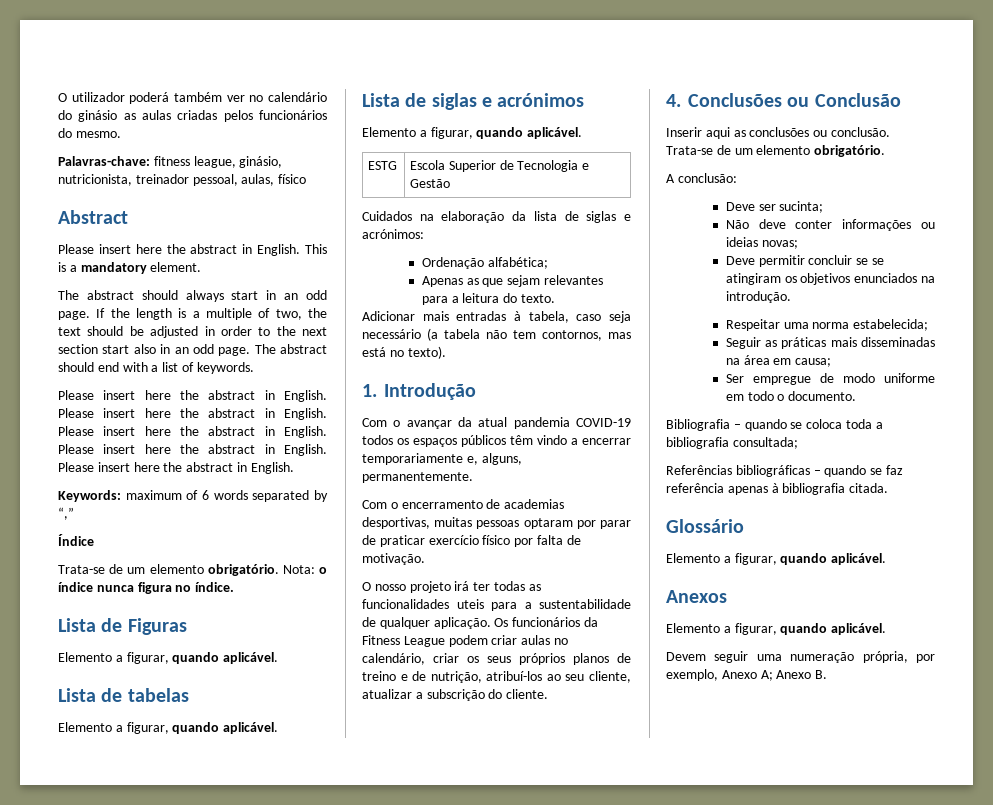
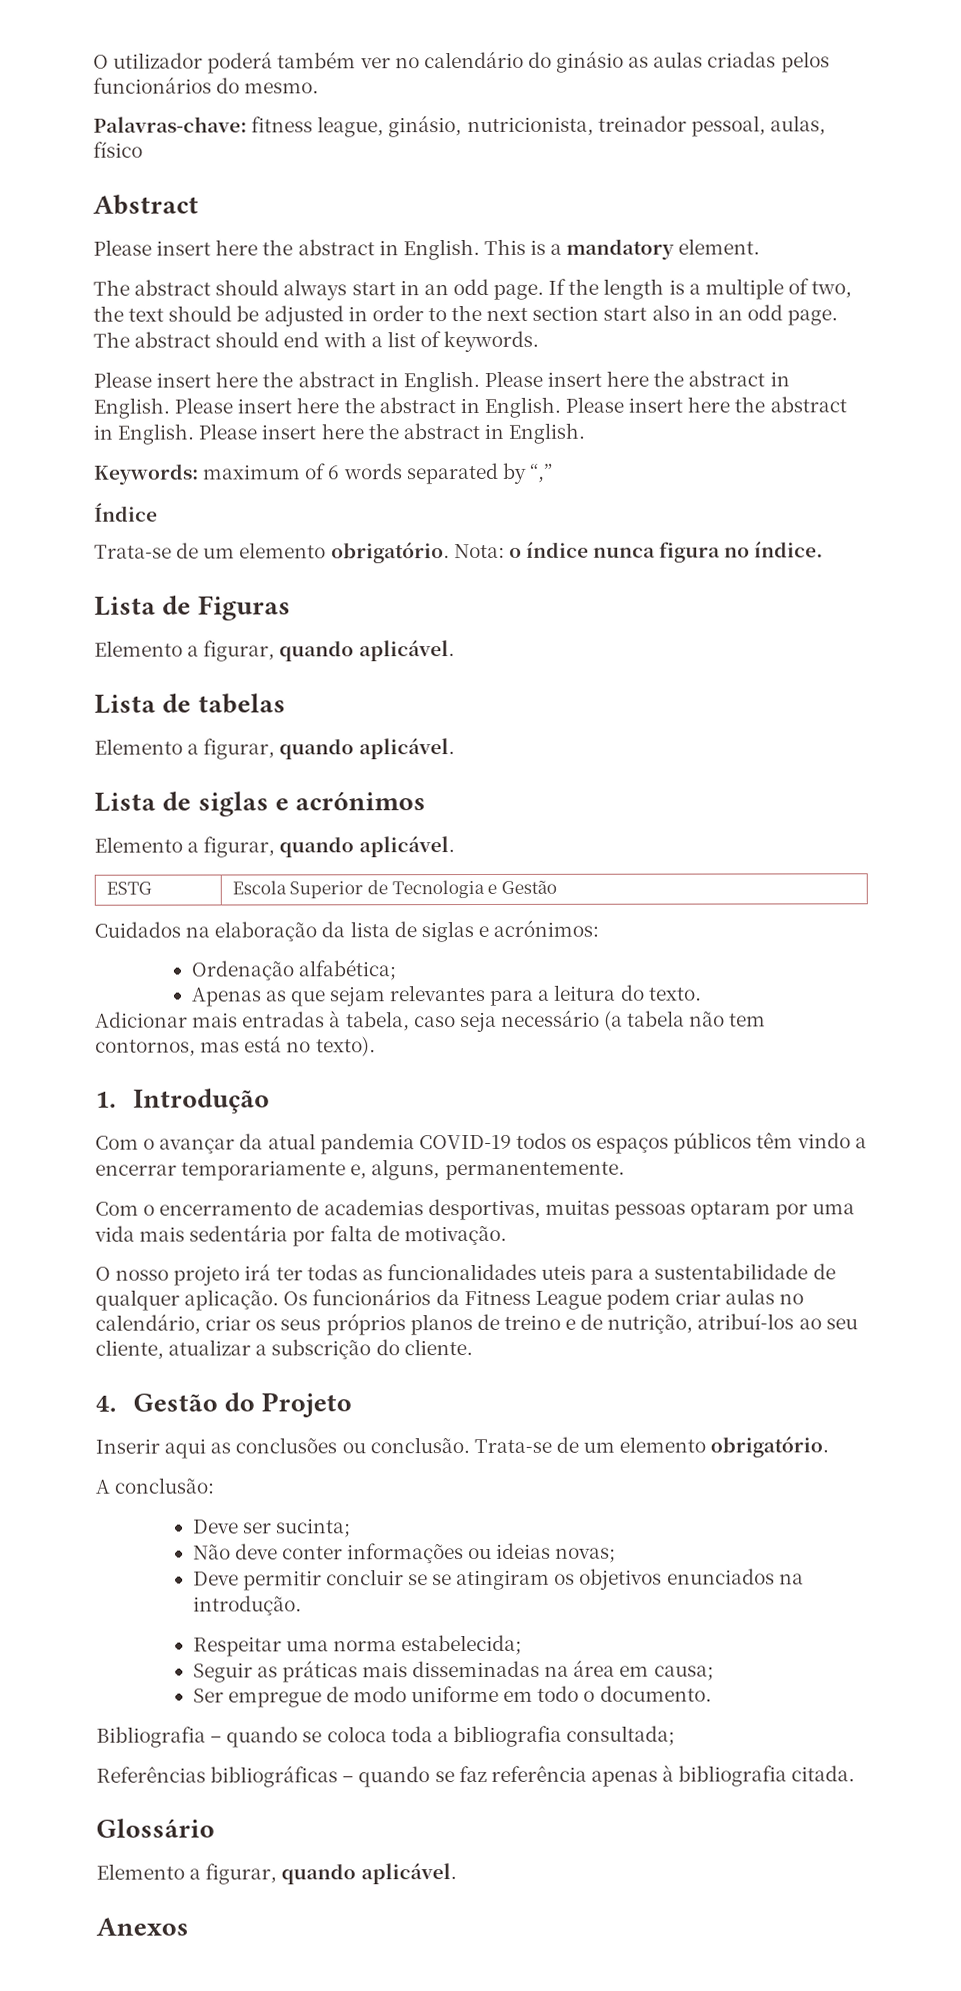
- Com o encerramento de academias desportivas, muitas pessoas optaram por parar de praticar exercício físico por falta de motivação.
+ Com o encerramento de academias desportivas, muitas pessoas optaram por uma vida mais sedentária por falta de motivação.
- 4. Conclusões ou Conclusão
+ 4. Gestão do Projeto
  Anexos
- Elemento a figurar, quando aplicável.
- Devem seguir uma numeração própria, por exemplo, Anexo A; Anexo B.

